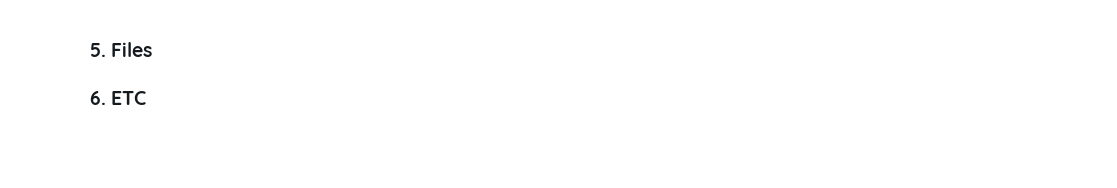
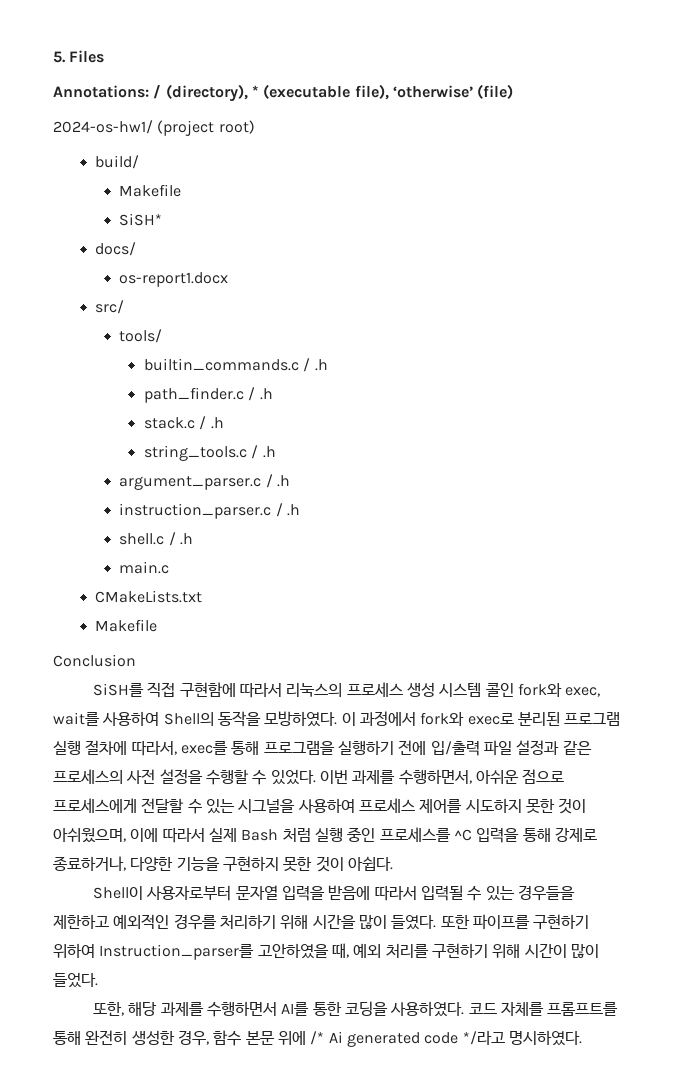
- 6. ETC
+ Annotations: / (directory), * (executable file), ‘otherwise’ (file)
+ 2024-os-hw1/ (project root)
+ build/
+ Makefile
+ SiSH*
+ docs/
+ os-report1.docx
+ src/
+ tools/
+ builtin_commands.c / .h
+ path_finder.c / .h
+ stack.c / .h
+ string_tools.c / .h
+ argument_parser.c / .h
+ instruction_parser.c / .h
+ shell.c / .h
+ main.c
+ CMakeLists.txt
+ Makefile
+ Conclusion
+ SiSH를 직접 구현함에 따라서 리눅스의 프로세스 생성 시스템 콜인 fork와 exec, wait를 사용하여 Shell의 동작을 모방하였다. 이 과정에서 fork와 exec로 분리된 프로그램 실행 절차에 따라서, exec를 통해 프로그램을 실행하기 전에 입/출력 파일 설정과 같은 프로세스의 사전 설정을 수행할 수 있었다. 이번 과제를 수행하면서, 아쉬운 점으로 프로세스에게 전달할 수 있는 시그널을 사용하여 프로세스 제어를 시도하지 못한 것이 아쉬웠으며, 이에 따라서 실제 Bash 처럼 실행 중인 프로세스를 ^C 입력을 통해 강제로 종료하거나, 다양한 기능을 구현하지 못한 것이 아쉽다.
+ Shell이 사용자로부터 문자열 입력을 받음에 따라서 입력될 수 있는 경우들을 제한하고 예외적인 경우를 처리하기 위해 시간을 많이 들였다. 또한 파이프를 구현하기 위하여 Instruction_parser를 고안하였을 때, 예외 처리를 구현하기 위해 시간이 많이 들었다.
+ 또한, 해당 과제를 수행하면서 AI를 통한 코딩을 사용하였다. 코드 자체를 프롬프트를 통해 완전히 생성한 경우, 함수 본문 위에 /* Ai generated code */라고 명시하였다.

